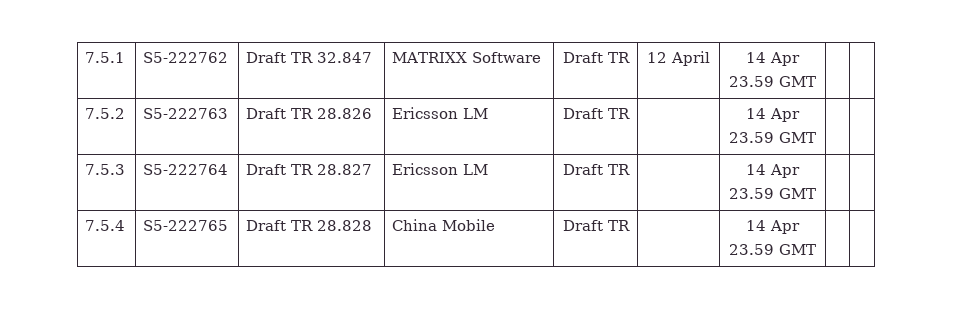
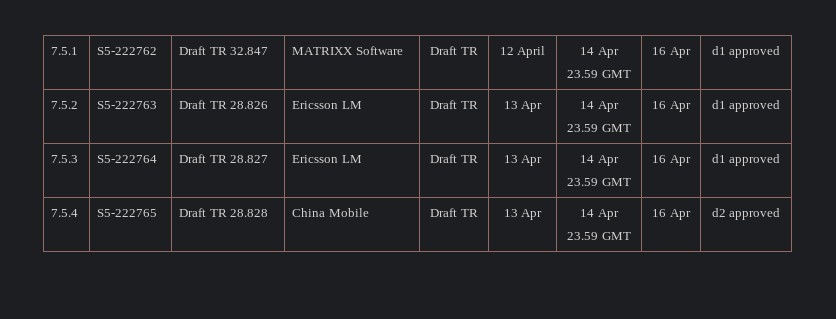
  7.5.1 | S5-222762 | Draft TR 32.847 | MATRIXX Software | Draft TR | 12 April | 14 Apr
- 23.59 GMT | |
+ 23.59 GMT | 16 Apr | d1 approved
- 7.5.2 | S5-222763 | Draft TR 28.826 | Ericsson LM | Draft TR | | 14 Apr
- 23.59 GMT | |
+ 7.5.2 | S5-222763 | Draft TR 28.826 | Ericsson LM | Draft TR | 13 Apr | 14 Apr
+ 23.59 GMT | 16 Apr | d1 approved
- 7.5.3 | S5-222764 | Draft TR 28.827 | Ericsson LM | Draft TR | | 14 Apr
- 23.59 GMT | |
+ 7.5.3 | S5-222764 | Draft TR 28.827 | Ericsson LM | Draft TR | 13 Apr | 14 Apr
+ 23.59 GMT | 16 Apr | d1 approved
- 7.5.4 | S5-222765 | Draft TR 28.828 | China Mobile | Draft TR | | 14 Apr
- 23.59 GMT | |
+ 7.5.4 | S5-222765 | Draft TR 28.828 | China Mobile | Draft TR | 13 Apr | 14 Apr
+ 23.59 GMT | 16 Apr | d2 approved

